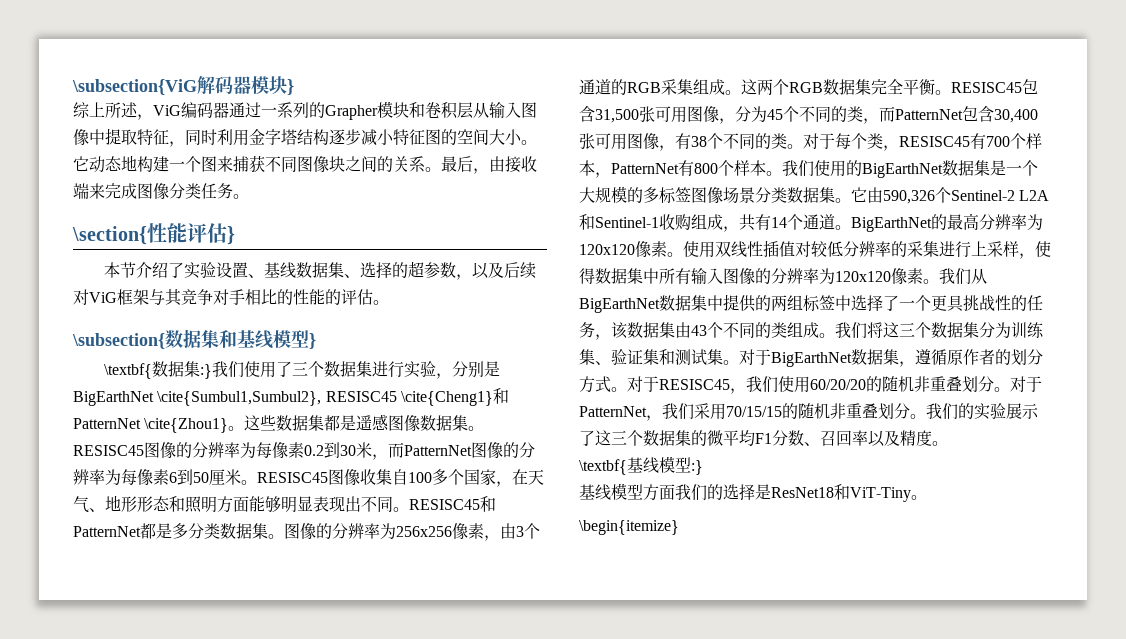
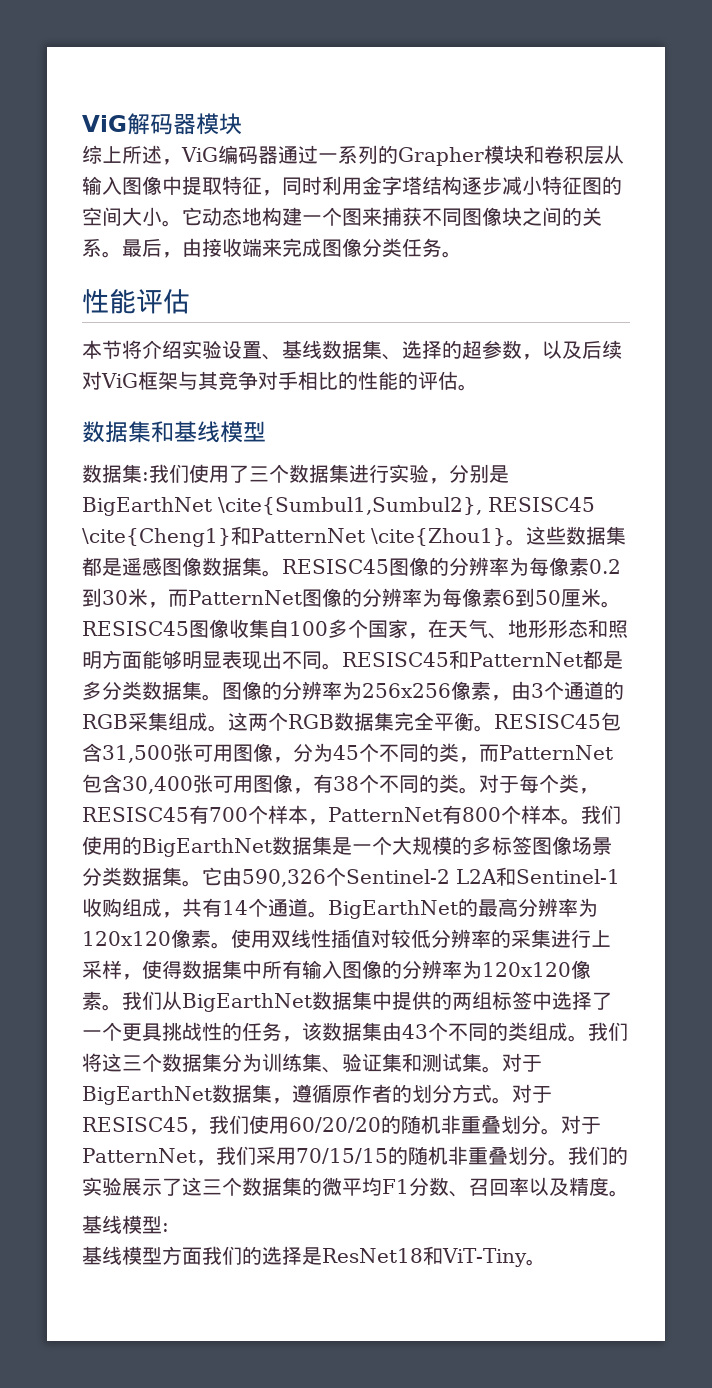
- \subsection{ViG解码器模块}
+ ViG解码器模块
- \section{性能评估}
+ 性能评估
- 本节介绍了实验设置、基线数据集、选择的超参数，以及后续对ViG框架与其竞争对手相比的性能的评估。
+ 本节将介绍实验设置、基线数据集、选择的超参数，以及后续对ViG框架与其竞争对手相比的性能的评估。
- \subsection{数据集和基线模型}
- \textbf{数据集:}我们使用了三个数据集进行实验，分别是BigEarthNet \cite{Sumbul1,Sumbul2}, RESISC45 \cite{Cheng1}和PatternNet \cite{Zhou1}。
+ 数据集和基线模型
+ 数据集:我们使用了三个数据集进行实验，分别是BigEarthNet \cite{Sumbul1,Sumbul2}, RESISC45 \cite{Cheng1}和PatternNet \cite{Zhou1}。
- \textbf{基线模型:}
+ 基线模型:
- \begin{itemize}

